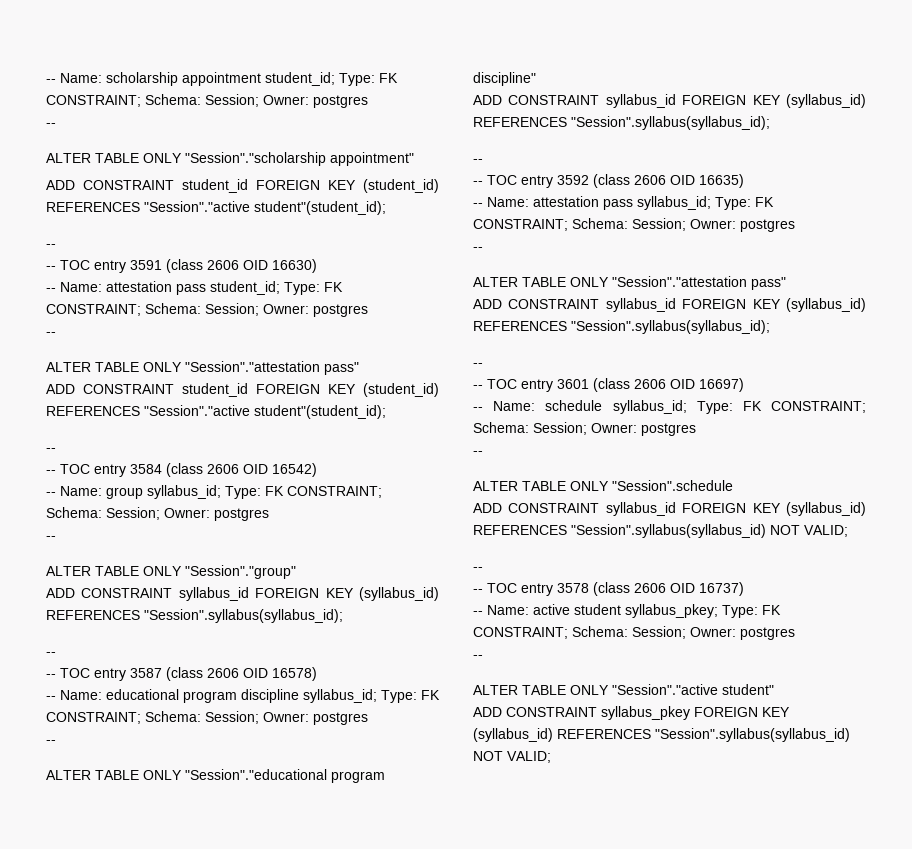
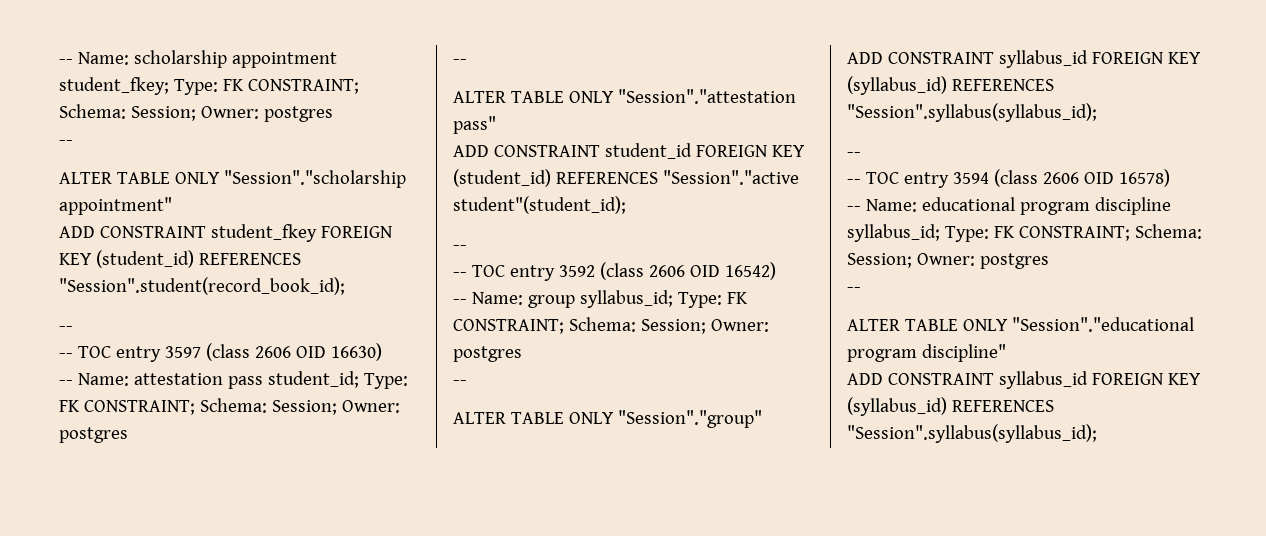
- -- Name: scholarship appointment student_id; Type: FK CONSTRAINT; Schema: Session; Owner: postgres
+ -- Name: scholarship appointment student_fkey; Type: FK CONSTRAINT; Schema: Session; Owner: postgres
  ALTER TABLE ONLY "Session"."scholarship appointment"
- ADD CONSTRAINT student_id FOREIGN KEY (student_id) REFERENCES "Session"."active student"(student_id);
+ ADD CONSTRAINT student_fkey FOREIGN KEY (student_id) REFERENCES "Session".student(record_book_id);
  --
- -- TOC entry 3591 (class 2606 OID 16630)
+ -- TOC entry 3597 (class 2606 OID 16630)
- -- TOC entry 3584 (class 2606 OID 16542)
+ -- TOC entry 3592 (class 2606 OID 16542)
- -- TOC entry 3587 (class 2606 OID 16578)
+ -- TOC entry 3594 (class 2606 OID 16578)
  ALTER TABLE ONLY "Session"."educational program discipline"
  ADD CONSTRAINT syllabus_id FOREIGN KEY (syllabus_id) REFERENCES "Session".syllabus(syllabus_id);
- --
- -- TOC entry 3592 (class 2606 OID 16635)
- -- Name: attestation pass syllabus_id; Type: FK CONSTRAINT; Schema: Session; Owner: postgres
- --
- ALTER TABLE ONLY "Session"."attestation pass"
- ADD CONSTRAINT syllabus_id FOREIGN KEY (syllabus_id) REFERENCES "Session".syllabus(syllabus_id);
- --
- -- TOC entry 3601 (class 2606 OID 16697)
- -- Name: schedule syllabus_id; Type: FK CONSTRAINT; Schema: Session; Owner: postgres
- --
- ALTER TABLE ONLY "Session".schedule
- ADD CONSTRAINT syllabus_id FOREIGN KEY (syllabus_id) REFERENCES "Session".syllabus(syllabus_id) NOT VALID;
- --
- -- TOC entry 3578 (class 2606 OID 16737)
- -- Name: active student syllabus_pkey; Type: FK CONSTRAINT; Schema: Session; Owner: postgres
- --
- ALTER TABLE ONLY "Session"."active student"
- ADD CONSTRAINT syllabus_pkey FOREIGN KEY (syllabus_id) REFERENCES "Session".syllabus(syllabus_id) NOT VALID;

